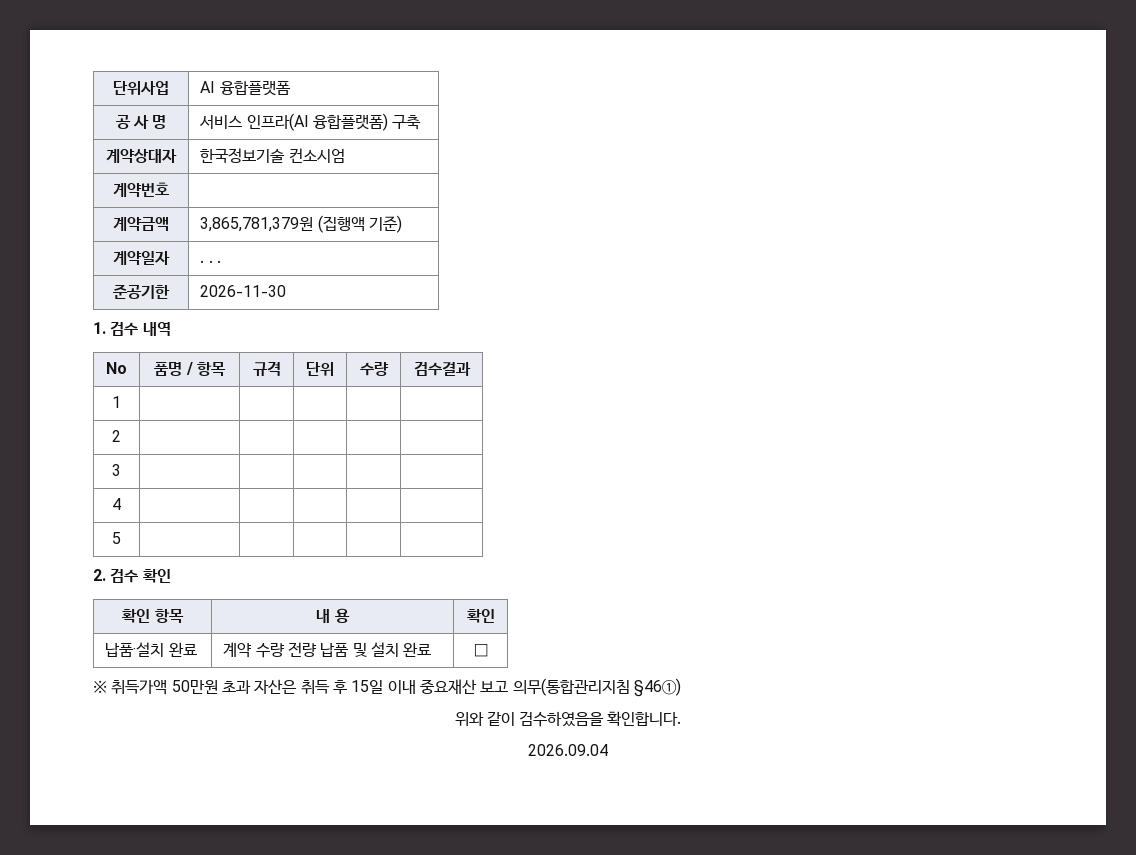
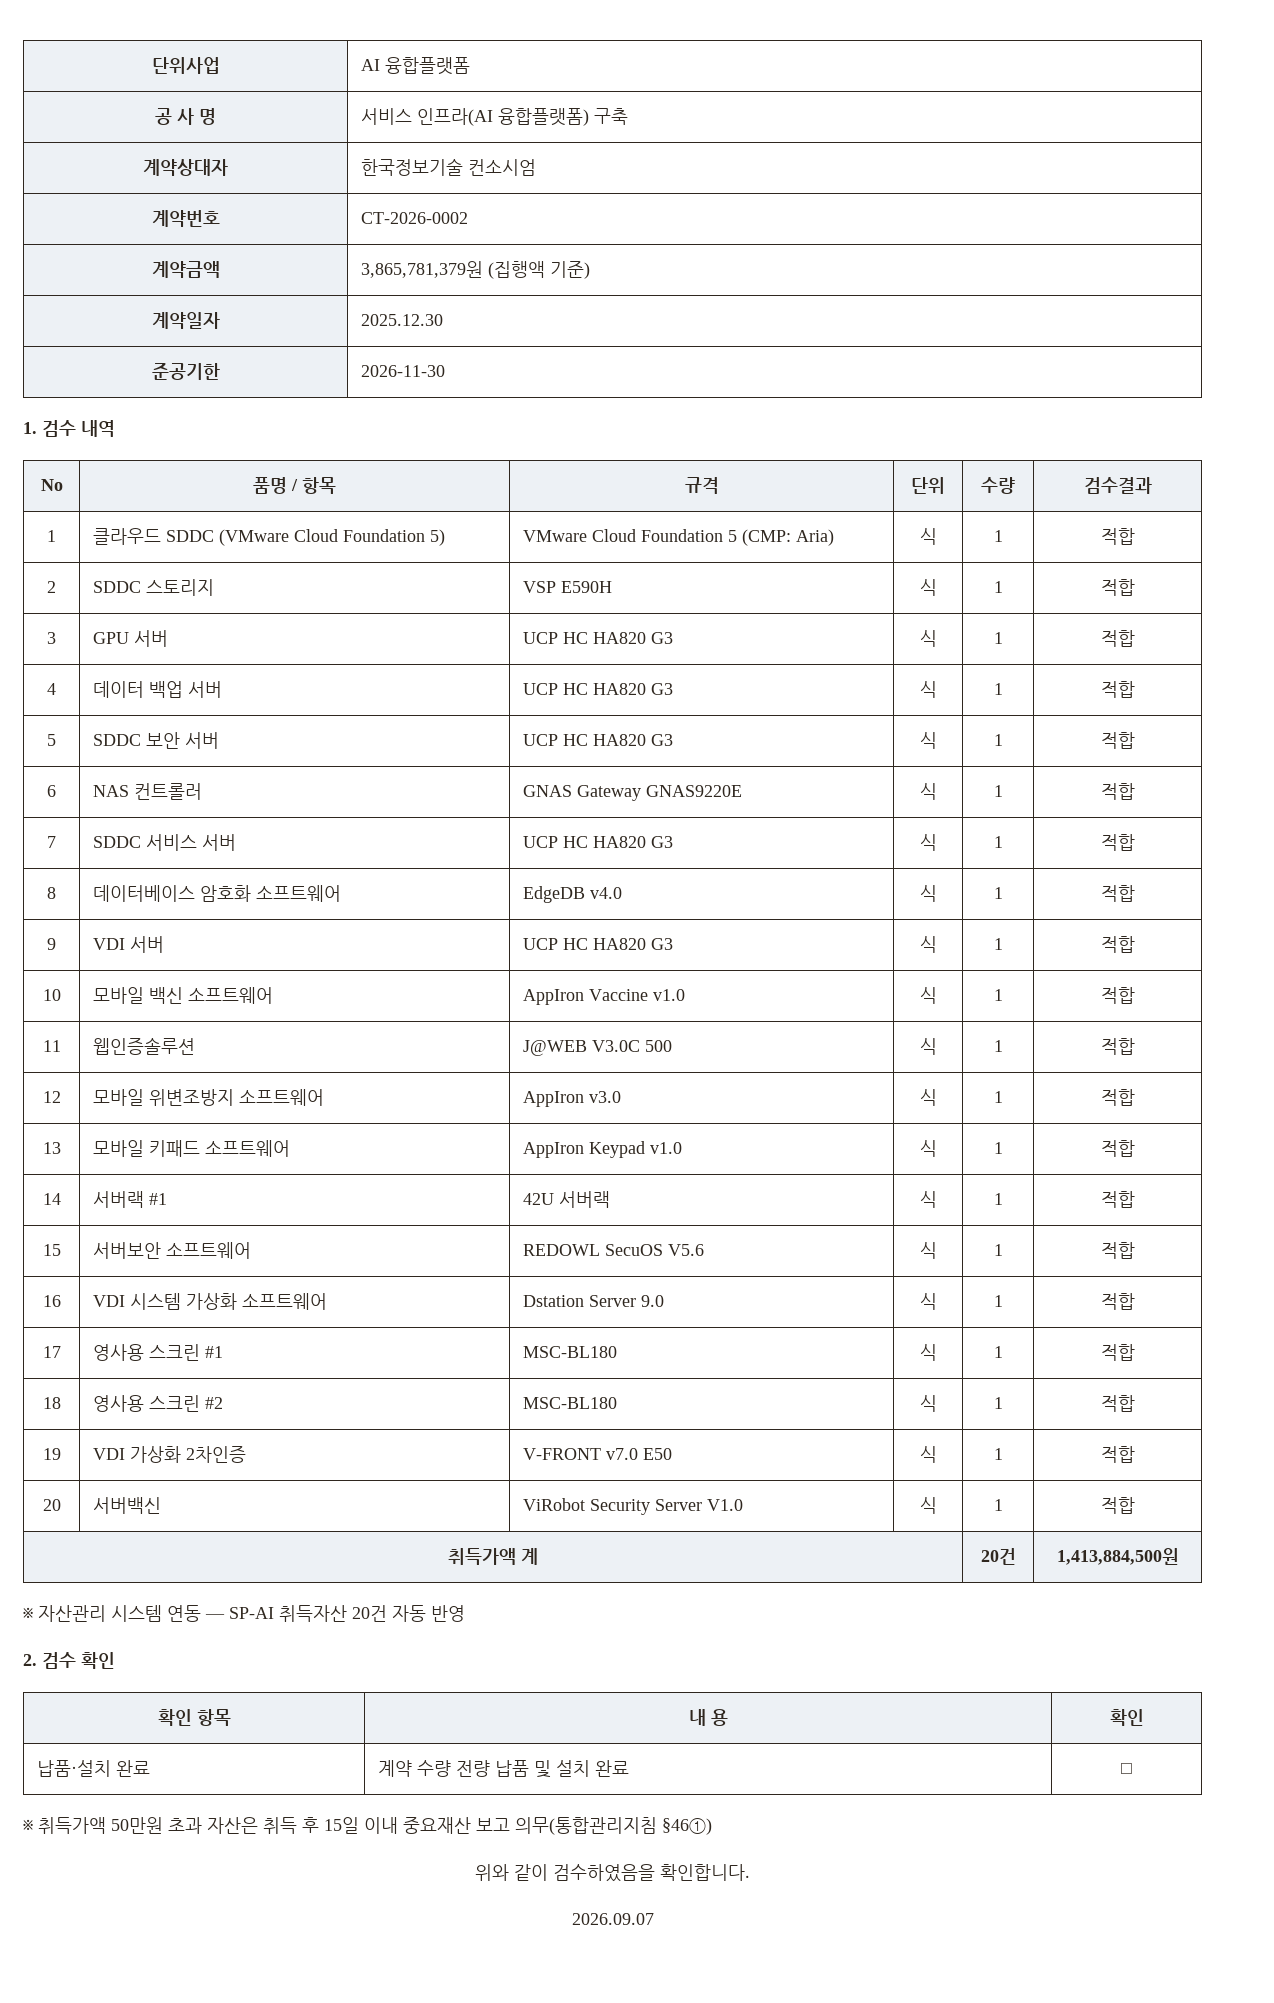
- 계약번호 |
+ 계약번호 | CT-2026-0002
- 계약일자 | . . .
+ 계약일자 | 2025.12.30
- 1 | | | | |
- 2 | | | | |
- 3 | | | | |
- 4 | | | | |
- 5 | | | | |
+ 1 | 클라우드 SDDC (VMware Cloud Foundation 5) | VMware Cloud Foundation 5 (CMP: Aria) | 식 | 1 | 적합
+ 2 | SDDC 스토리지 | VSP E590H | 식 | 1 | 적합
+ 3 | GPU 서버 | UCP HC HA820 G3 | 식 | 1 | 적합
+ 4 | 데이터 백업 서버 | UCP HC HA820 G3 | 식 | 1 | 적합
+ 5 | SDDC 보안 서버 | UCP HC HA820 G3 | 식 | 1 | 적합
+ 6 | NAS 컨트롤러 | GNAS Gateway GNAS9220E | 식 | 1 | 적합
+ 7 | SDDC 서비스 서버 | UCP HC HA820 G3 | 식 | 1 | 적합
+ 8 | 데이터베이스 암호화 소프트웨어 | EdgeDB v4.0 | 식 | 1 | 적합
+ 9 | VDI 서버 | UCP HC HA820 G3 | 식 | 1 | 적합
+ 10 | 모바일 백신 소프트웨어 | AppIron Vaccine v1.0 | 식 | 1 | 적합
+ 11 | 웹인증솔루션 | J@WEB V3.0C 500 | 식 | 1 | 적합
+ 12 | 모바일 위변조방지 소프트웨어 | AppIron v3.0 | 식 | 1 | 적합
+ 13 | 모바일 키패드 소프트웨어 | AppIron Keypad v1.0 | 식 | 1 | 적합
+ 14 | 서버랙 #1 | 42U 서버랙 | 식 | 1 | 적합
+ 15 | 서버보안 소프트웨어 | REDOWL SecuOS V5.6 | 식 | 1 | 적합
+ 16 | VDI 시스템 가상화 소프트웨어 | Dstation Server 9.0 | 식 | 1 | 적합
+ 17 | 영사용 스크린 #1 | MSC-BL180 | 식 | 1 | 적합
+ 18 | 영사용 스크린 #2 | MSC-BL180 | 식 | 1 | 적합
+ 19 | VDI 가상화 2차인증 | V-FRONT v7.0 E50 | 식 | 1 | 적합
+ 20 | 서버백신 | ViRobot Security Server V1.0 | 식 | 1 | 적합
+ 취득가액 계 | 20건 | 1,413,884,500원
+ ※ 자산관리 시스템 연동 — SP-AI 취득자산 20건 자동 반영
- 2026.09.04
+ 2026.09.07

